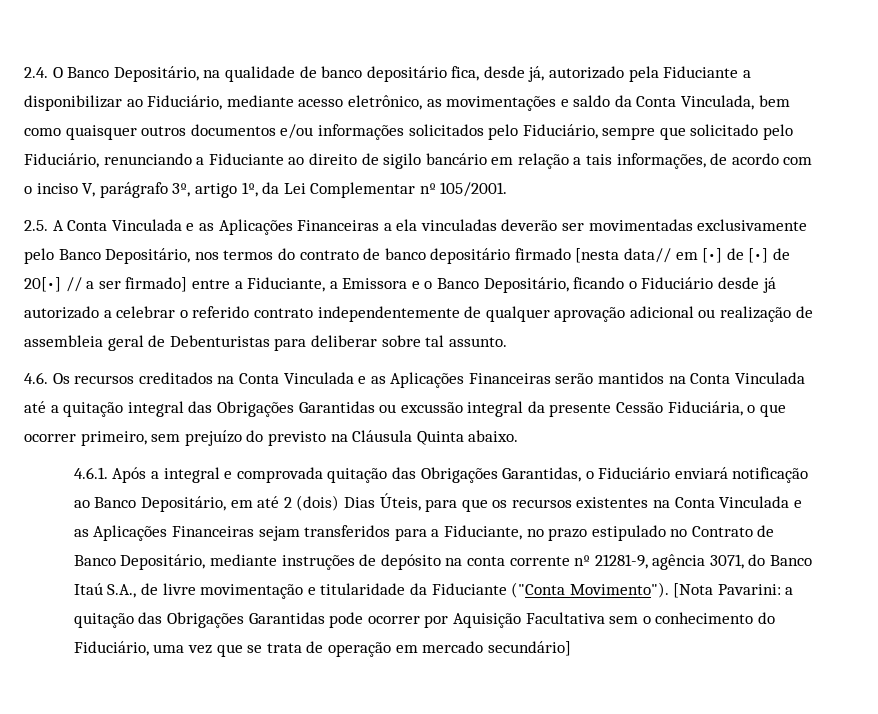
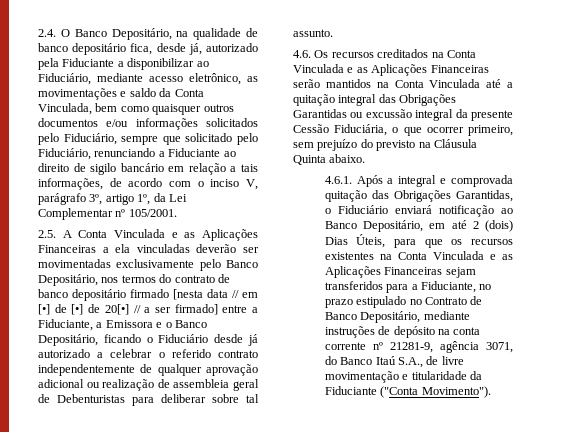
- 2.5. A Conta Vinculada e as Aplicações Financeiras a ela vinculadas deverão ser movimentadas exclusivamente pelo Banco Depositário, nos termos do contrato de banco depositário firmado [nesta data// em [•] de [•] de 20[•] // a ser firmado] entre a Fiduciante, a Emissora e o Banco Depositário, ficando o Fiduciário desde já autorizado a celebrar o referido contrato independentemente de qualquer aprovação adicional ou realização de assembleia geral de Debenturistas para deliberar sobre tal assunto.
+ 2.5. A Conta Vinculada e as Aplicações Financeiras a ela vinculadas deverão ser movimentadas exclusivamente pelo Banco Depositário, nos termos do contrato de banco depositário firmado [nesta data // em [•] de [•] de 20[•] // a ser firmado] entre a Fiduciante, a Emissora e o Banco Depositário, ficando o Fiduciário desde já autorizado a celebrar o referido contrato independentemente de qualquer aprovação adicional ou realização de assembleia geral de Debenturistas para deliberar sobre tal assunto.
- [Nota Pavarini: a quitação das Obrigações Garantidas pode ocorrer por Aquisição Facultativa sem o conhecimento do Fiduciário, uma vez que se trata de operação em mercado secundário]

